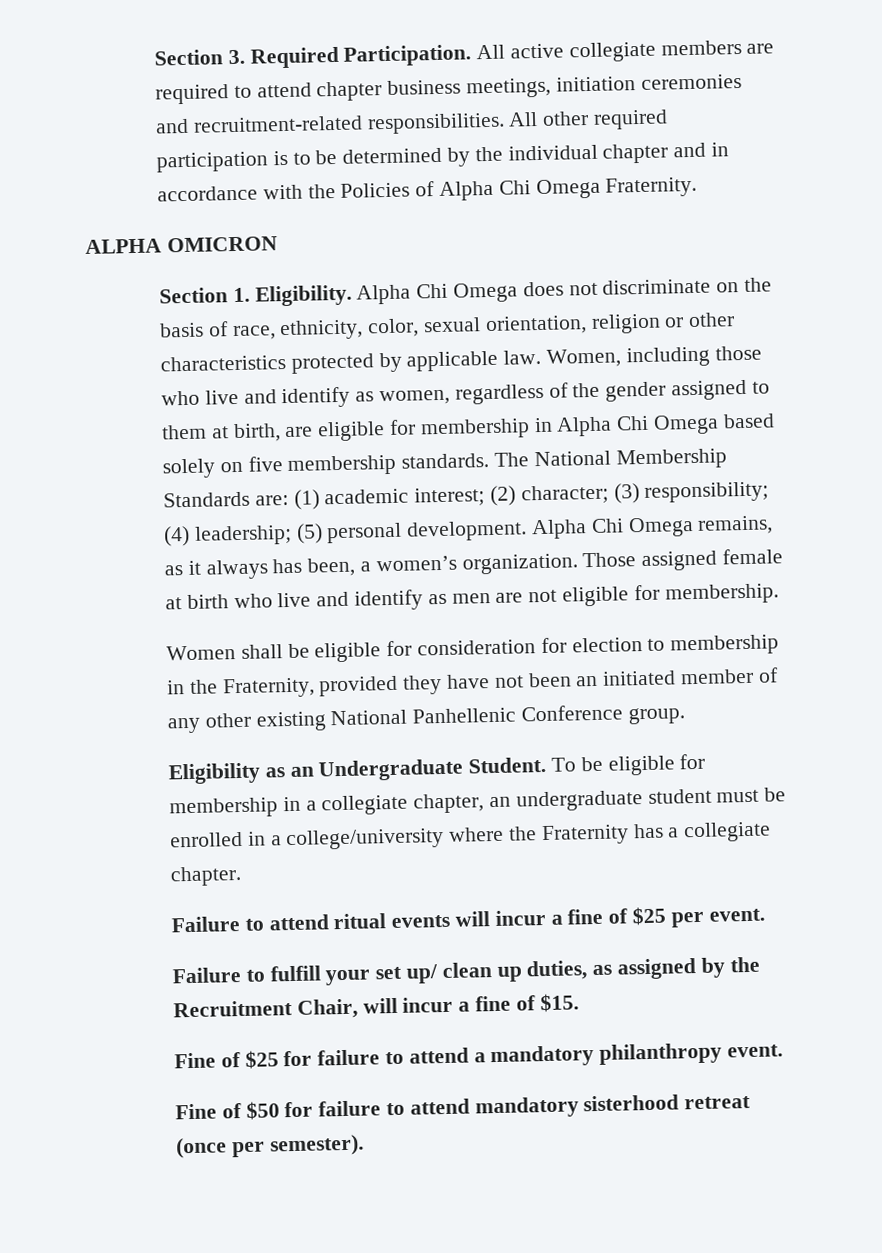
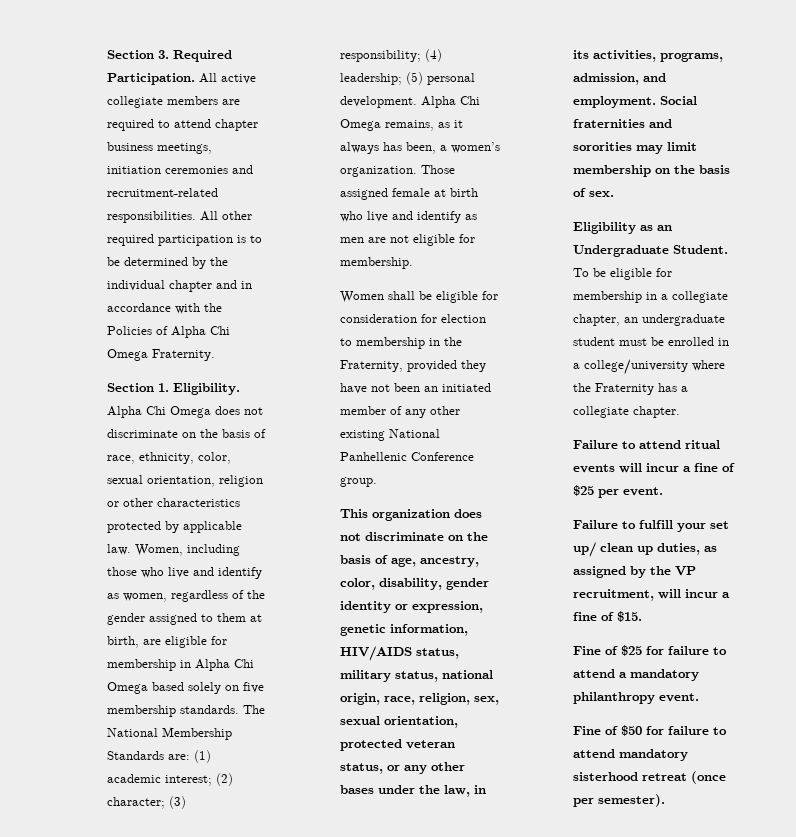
- ALPHA OMICRON
+ This organization does not discriminate on the basis of age, ancestry, color, disability, gender identity or expression, genetic information, HIV/AIDS status, military status, national origin, race, religion, sex, sexual orientation, protected veteran status, or any other bases under the law, in its activities, programs, admission, and employment. Social fraternities and sororities may limit membership on the basis of sex.
- Failure to fulfill your set up/ clean up duties, as assigned by the Recruitment Chair, will incur a fine of $15.
+ Failure to fulfill your set up/ clean up duties, as assigned by the VP recruitment, will incur a fine of $15.

